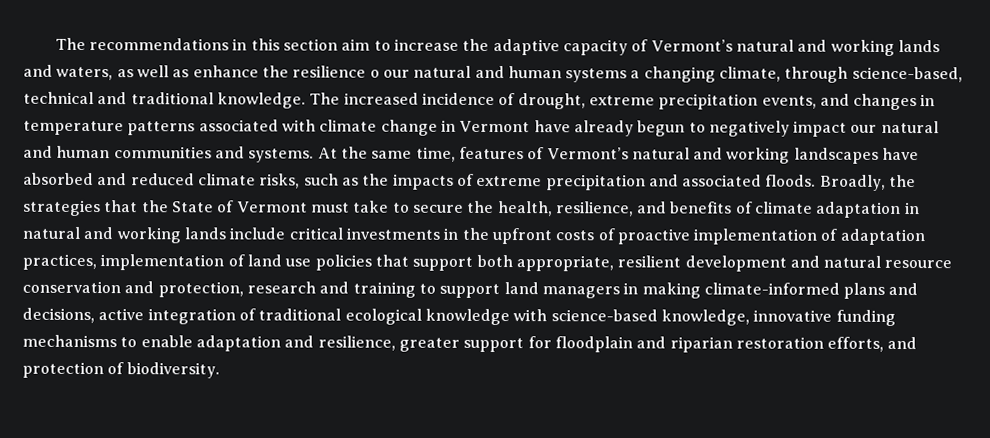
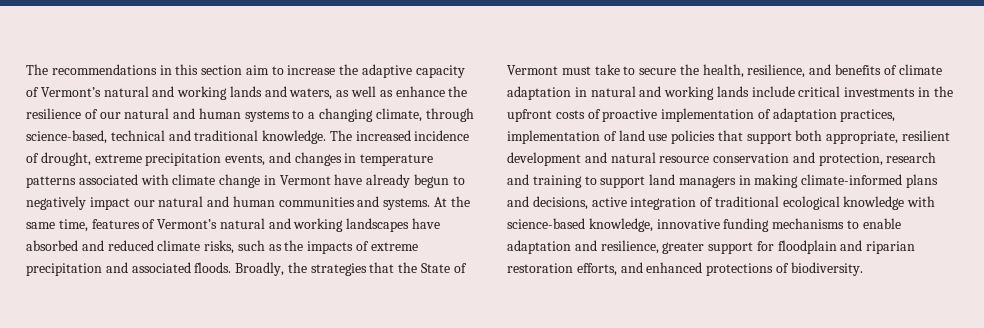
- The recommendations in this section aim to increase the adaptive capacity of Vermont’s natural and working lands and waters, as well as enhance the resilience o our natural and human systems a changing climate, through science-based, technical and traditional knowledge.
+ The recommendations in this section aim to increase the adaptive capacity of Vermont’s natural and working lands and waters, as well as enhance the resilience of our natural and human systems to a changing climate, through science-based, technical and traditional knowledge.
- Broadly, the strategies that the State of Vermont must take to secure the health, resilience, and benefits of climate adaptation in natural and working lands include critical investments in the upfront costs of proactive implementation of adaptation practices, implementation of land use policies that support both appropriate, resilient development and natural resource conservation and protection, research and training to support land managers in making climate-informed plans and decisions, active integration of traditional ecological knowledge with science-based knowledge, innovative funding mechanisms to enable adaptation and resilience, greater support for floodplain and riparian restoration efforts, and protection of biodiversity.
+ Broadly, the strategies that the State of Vermont must take to secure the health, resilience, and benefits of climate adaptation in natural and working lands include critical investments in the upfront costs of proactive implementation of adaptation practices, implementation of land use policies that support both appropriate, resilient development and natural resource conservation and protection, research and training to support land managers in making climate-informed plans and decisions, active integration of traditional ecological knowledge with science-based knowledge, innovative funding mechanisms to enable adaptation and resilience, greater support for floodplain and riparian restoration efforts, and enhanced protections of biodiversity.

